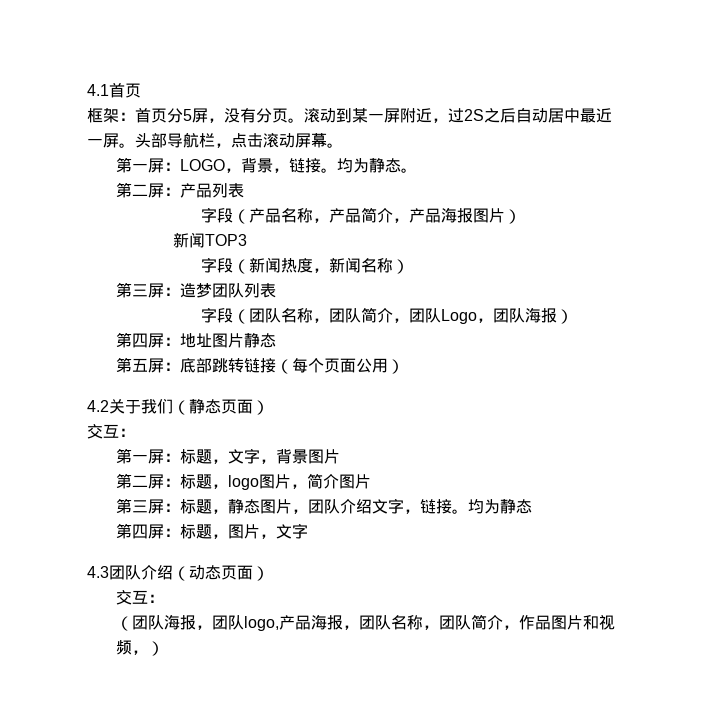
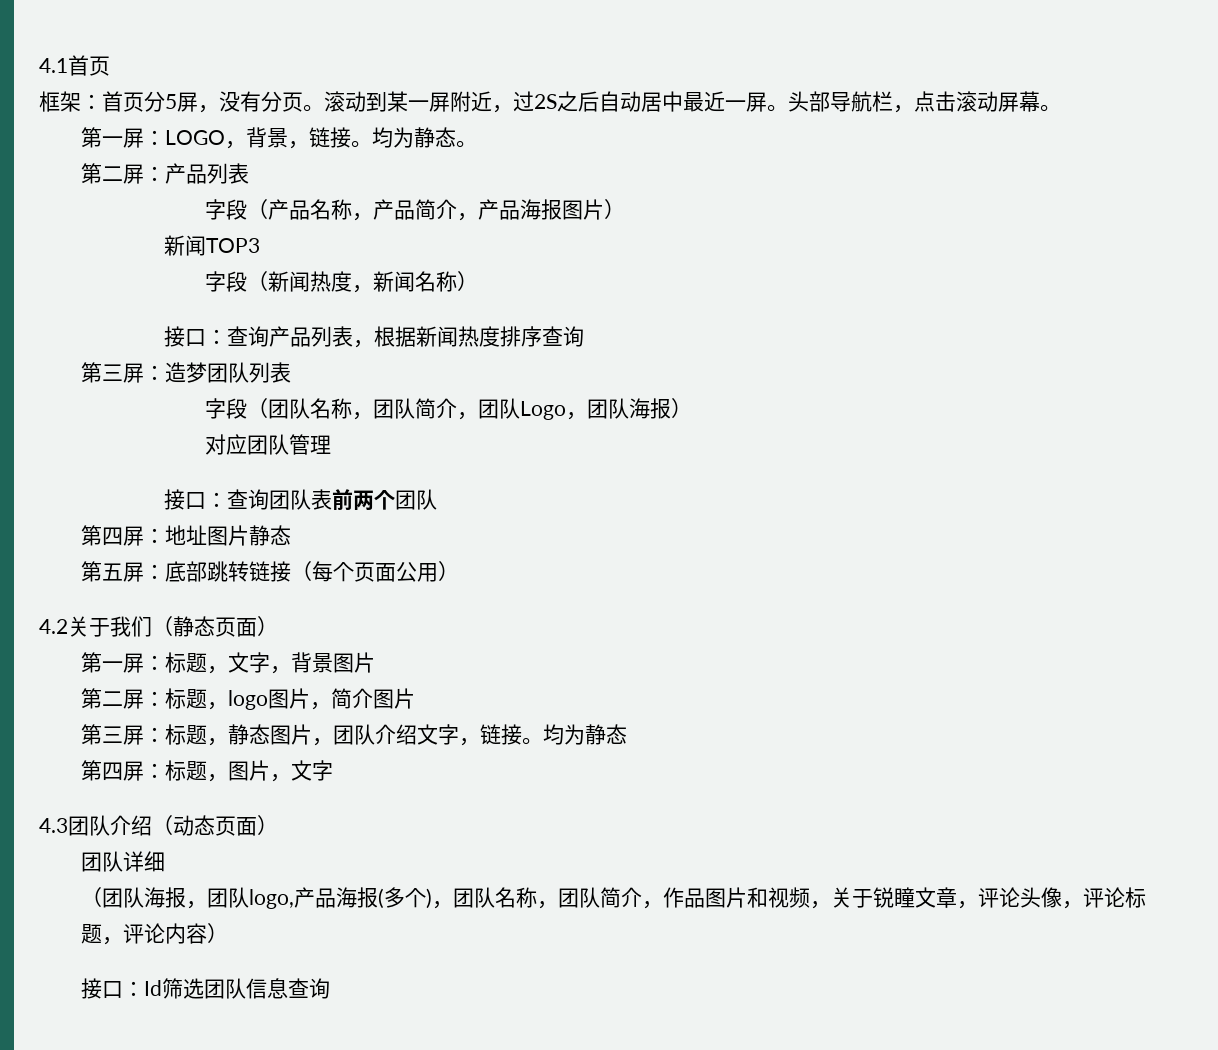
+ 接口：查询产品列表，根据新闻热度排序查询
+ 对应团队管理
+ 接口：查询团队表前两个团队
  4.2关于我们（静态页面）
- 交互：
  4.3团队介绍（动态页面）
- 交互：
+ 团队详细
- （团队海报，团队logo,产品海报，团队名称，团队简介，作品图片和视频，）
+ （团队海报，团队logo,产品海报(多个)，团队名称，团队简介，作品图片和视频，关于锐瞳文章，评论头像，评论标题，评论内容）
+ 接口：Id筛选团队信息查询

